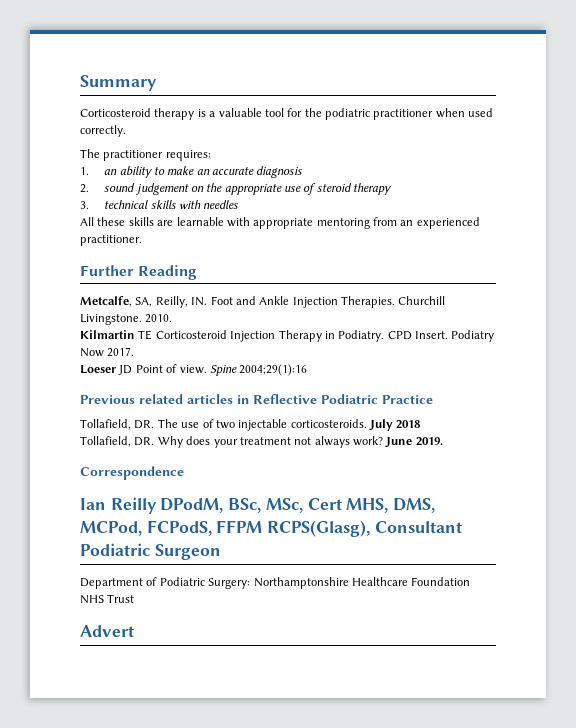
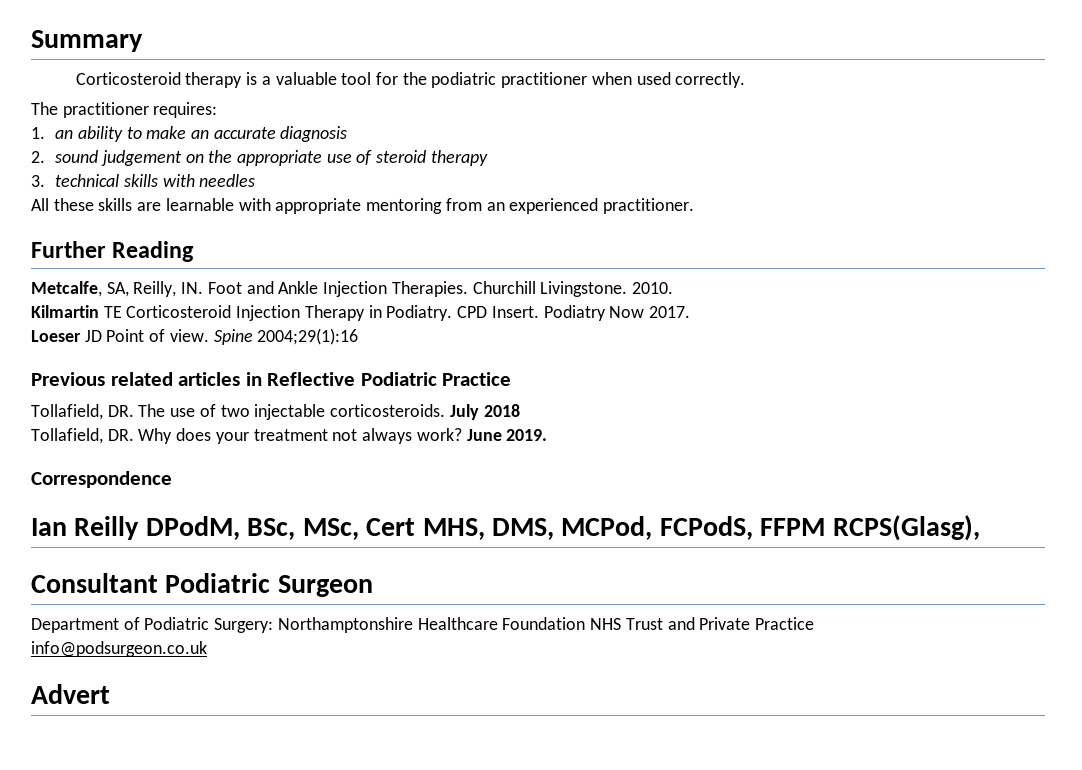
- Ian Reilly DPodM, BSc, MSc, Cert MHS, DMS, MCPod, FCPodS, FFPM RCPS(Glasg), Consultant Podiatric Surgeon
+ Ian Reilly DPodM, BSc, MSc, Cert MHS, DMS, MCPod, FCPodS, FFPM RCPS(Glasg),
+ Consultant Podiatric Surgeon
- Department of Podiatric Surgery: Northamptonshire Healthcare Foundation NHS Trust
+ Department of Podiatric Surgery: Northamptonshire Healthcare Foundation NHS Trust and Private Practice
+ info@podsurgeon.co.uk

